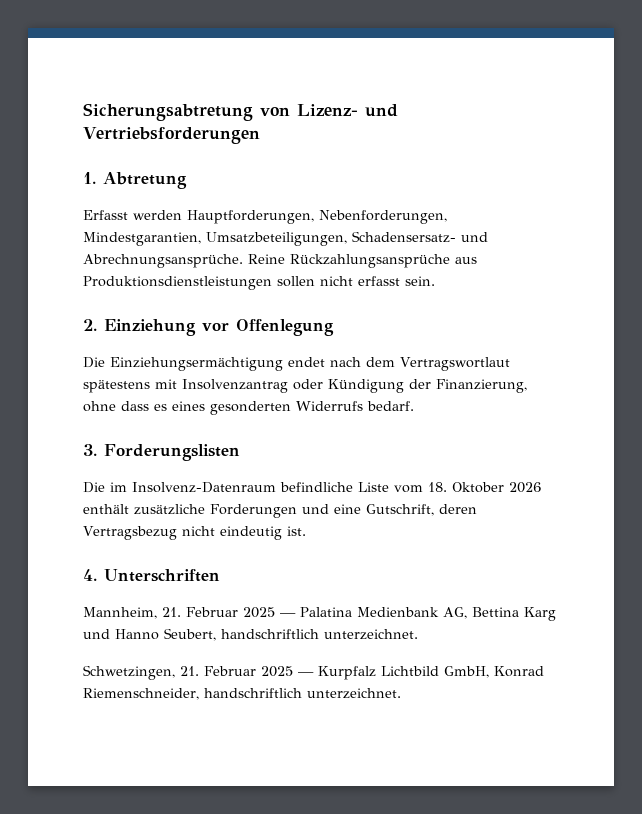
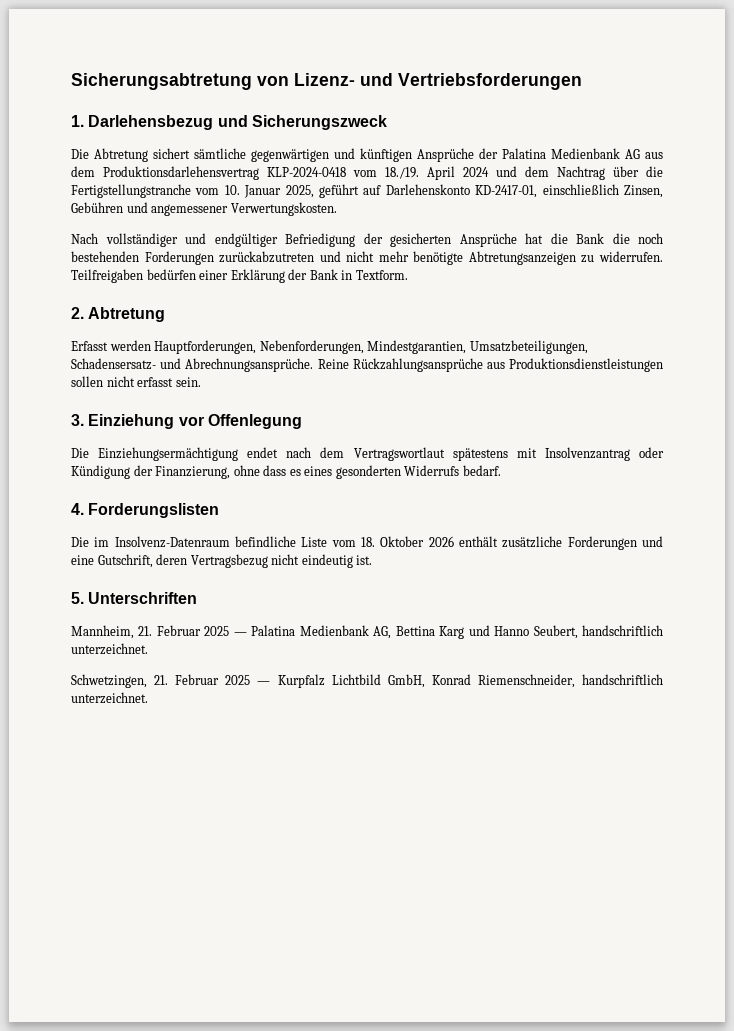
- 1. Abtretung
+ 1. Darlehensbezug und Sicherungszweck
+ Die Abtretung sichert sämtliche gegenwärtigen und künftigen Ansprüche der Palatina Medienbank AG aus dem Produktionsdarlehensvertrag KLP-2024-0418 vom 18./19. April 2024 und dem Nachtrag über die Fertigstellungstranche vom 10. Januar 2025, geführt auf Darlehenskonto KD-2417-01, einschließlich Zinsen, Gebühren und angemessener Verwertungskosten.
+ Nach vollständiger und endgültiger Befriedigung der gesicherten Ansprüche hat die Bank die noch bestehenden Forderungen zurückabzutreten und nicht mehr benötigte Abtretungsanzeigen zu widerrufen. Teilfreigaben bedürfen einer Erklärung der Bank in Textform.
+ 2. Abtretung
- 2. Einziehung vor Offenlegung
+ 3. Einziehung vor Offenlegung
- 3. Forderungslisten
+ 4. Forderungslisten
- 4. Unterschriften
+ 5. Unterschriften

